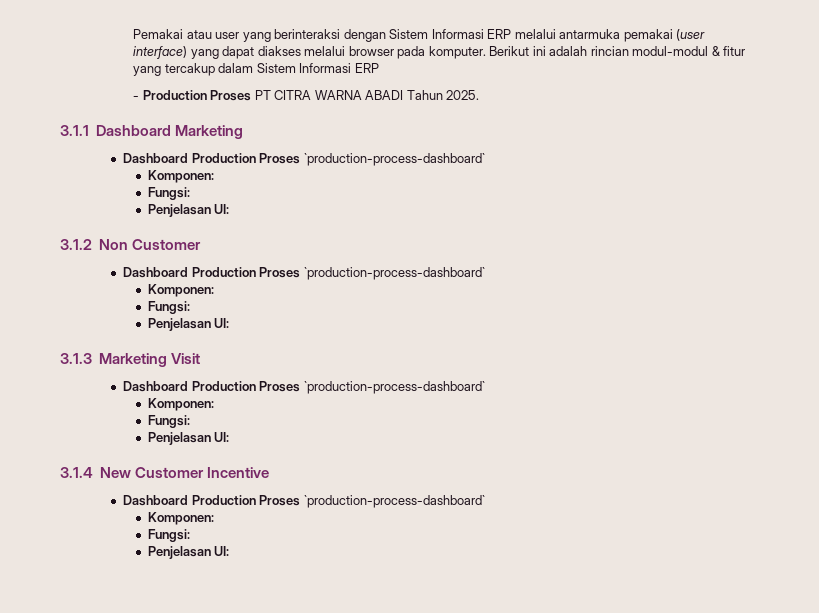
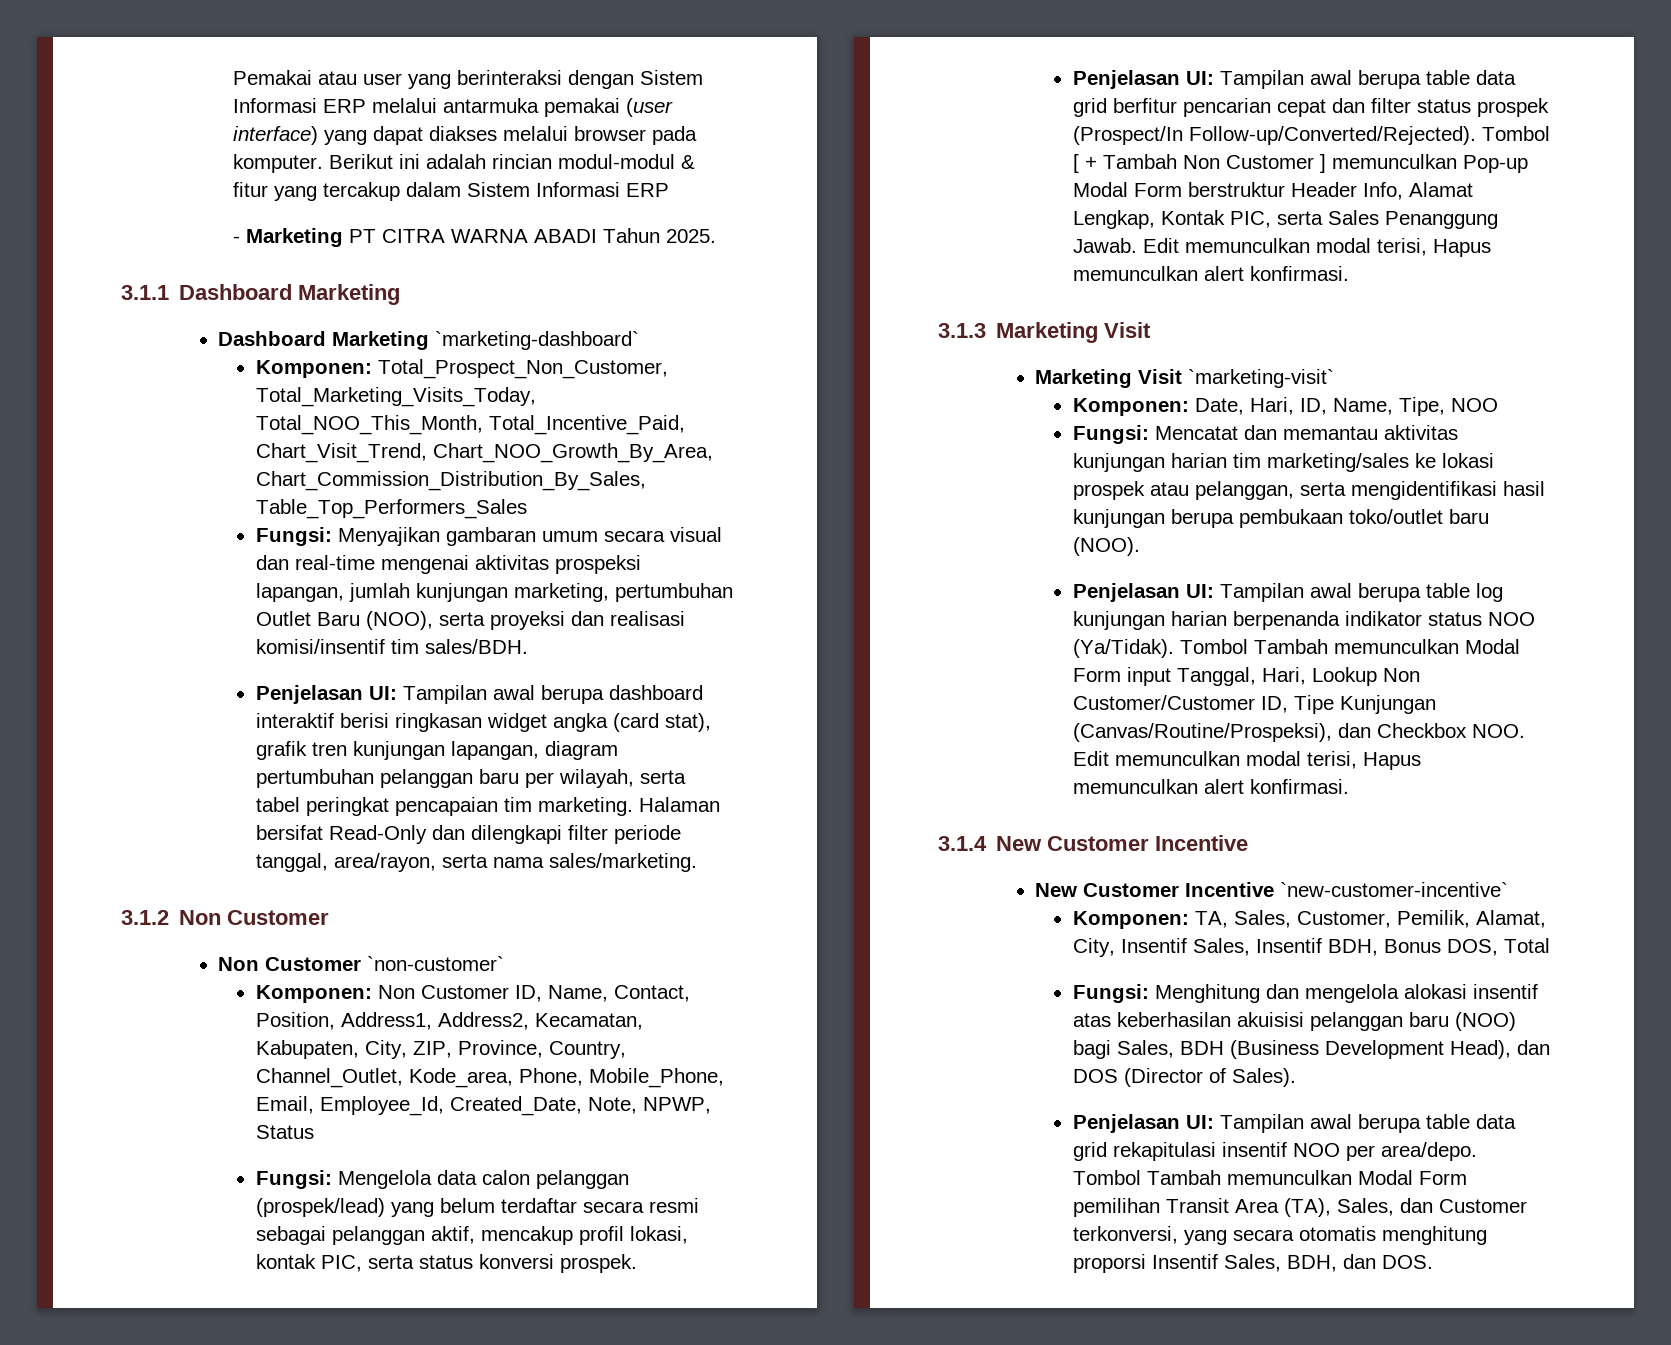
- - Production Proses PT CITRA WARNA ABADI Tahun 2025.
+ - Marketing PT CITRA WARNA ABADI Tahun 2025.
  3.1.1 Dashboard Marketing
- Dashboard Production Proses `production-process-dashboard`
- Komponen:
- Fungsi:
- Penjelasan UI:
+ Dashboard Marketing `marketing-dashboard`
+ Komponen: Total_Prospect_Non_Customer, Total_Marketing_Visits_Today, Total_NOO_This_Month, Total_Incentive_Paid, Chart_Visit_Trend, Chart_NOO_Growth_By_Area, Chart_Commission_Distribution_By_Sales, Table_Top_Performers_Sales
+ Fungsi: Menyajikan gambaran umum secara visual dan real-time mengenai aktivitas prospeksi lapangan, jumlah kunjungan marketing, pertumbuhan Outlet Baru (NOO), serta proyeksi dan realisasi komisi/insentif tim sales/BDH.
+ Penjelasan UI: Tampilan awal berupa dashboard interaktif berisi ringkasan widget angka (card stat), grafik tren kunjungan lapangan, diagram pertumbuhan pelanggan baru per wilayah, serta tabel peringkat pencapaian tim marketing. Halaman bersifat Read-Only dan dilengkapi filter periode tanggal, area/rayon, serta nama sales/marketing.
  3.1.2 Non Customer
- Dashboard Production Proses `production-process-dashboard`
- Komponen:
- Fungsi:
- Penjelasan UI:
+ Non Customer `non-customer`
+ Komponen: Non Customer ID, Name, Contact, Position, Address1, Address2, Kecamatan, Kabupaten, City, ZIP, Province, Country, Channel_Outlet, Kode_area, Phone, Mobile_Phone, Email, Employee_Id, Created_Date, Note, NPWP, Status
+ Fungsi: Mengelola data calon pelanggan (prospek/lead) yang belum terdaftar secara resmi sebagai pelanggan aktif, mencakup profil lokasi, kontak PIC, serta status konversi prospek.
+ Penjelasan UI: Tampilan awal berupa table data grid berfitur pencarian cepat dan filter status prospek (Prospect/In Follow-up/Converted/Rejected). Tombol [ + Tambah Non Customer ] memunculkan Pop-up Modal Form berstruktur Header Info, Alamat Lengkap, Kontak PIC, serta Sales Penanggung Jawab. Edit memunculkan modal terisi, Hapus memunculkan alert konfirmasi.
  3.1.3 Marketing Visit
- Dashboard Production Proses `production-process-dashboard`
- Komponen:
- Fungsi:
- Penjelasan UI:
+ Marketing Visit `marketing-visit`
+ Komponen: Date, Hari, ID, Name, Tipe, NOO
+ Fungsi: Mencatat dan memantau aktivitas kunjungan harian tim marketing/sales ke lokasi prospek atau pelanggan, serta mengidentifikasi hasil kunjungan berupa pembukaan toko/outlet baru (NOO).
+ Penjelasan UI: Tampilan awal berupa table log kunjungan harian berpenanda indikator status NOO (Ya/Tidak). Tombol Tambah memunculkan Modal Form input Tanggal, Hari, Lookup Non Customer/Customer ID, Tipe Kunjungan (Canvas/Routine/Prospeksi), dan Checkbox NOO. Edit memunculkan modal terisi, Hapus memunculkan alert konfirmasi.
  3.1.4 New Customer Incentive
- Dashboard Production Proses `production-process-dashboard`
- Komponen:
- Fungsi:
- Penjelasan UI:
+ New Customer Incentive `new-customer-incentive`
+ Komponen: TA, Sales, Customer, Pemilik, Alamat, City, Insentif Sales, Insentif BDH, Bonus DOS, Total
+ Fungsi: Menghitung dan mengelola alokasi insentif atas keberhasilan akuisisi pelanggan baru (NOO) bagi Sales, BDH (Business Development Head), dan DOS (Director of Sales).
+ Penjelasan UI: Tampilan awal berupa table data grid rekapitulasi insentif NOO per area/depo. Tombol Tambah memunculkan Modal Form pemilihan Transit Area (TA), Sales, dan Customer terkonversi, yang secara otomatis menghitung proporsi Insentif Sales, BDH, dan DOS.

